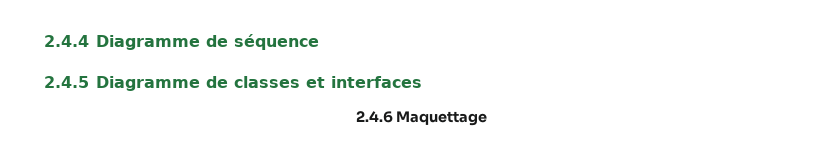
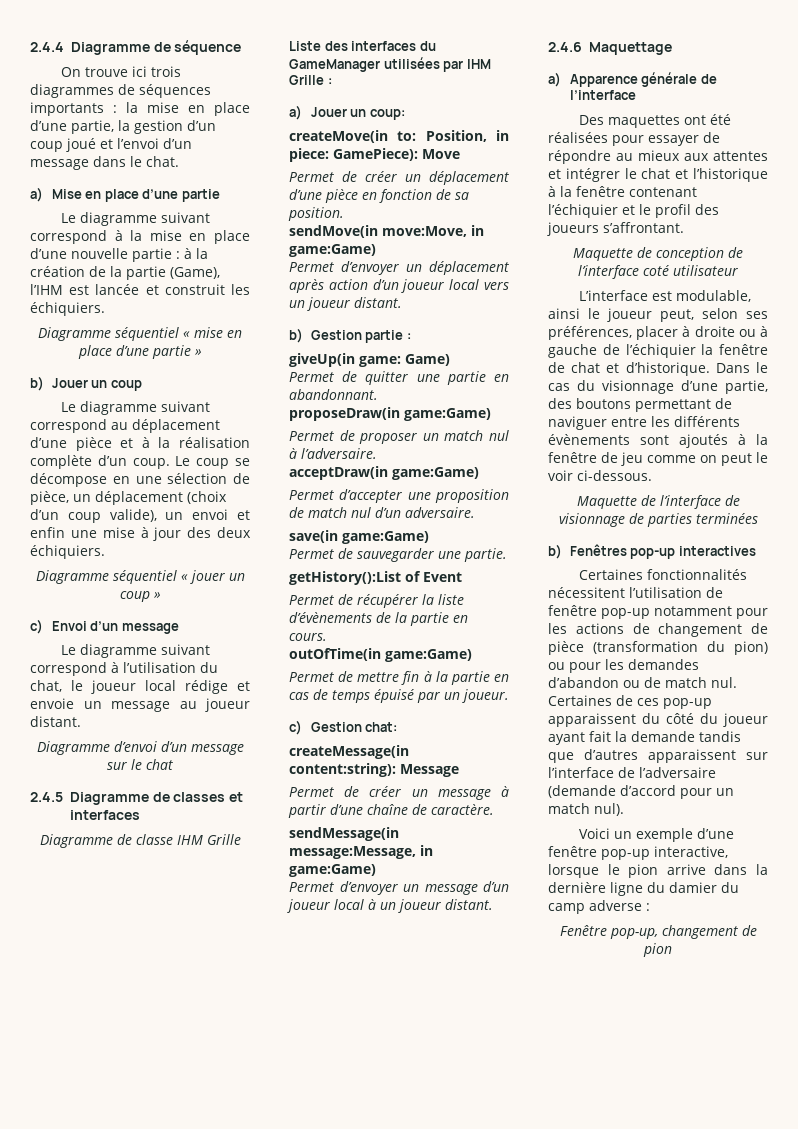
+ On trouve ici trois diagrammes de séquences importants : la mise en place d’une partie, la gestion d’un coup joué et l’envoi d’un message dans le chat.
+ a) Mise en place d’une partie
+ Le diagramme suivant correspond à la mise en place d’une nouvelle partie : à la création de la partie (Game), l’IHM est lancée et construit les échiquiers.
+ Diagramme séquentiel « mise en place d’une partie »
+ b) Jouer un coup
+ Le diagramme suivant correspond au déplacement d’une pièce et à la réalisation complète d’un coup. Le coup se décompose en une sélection de pièce, un déplacement (choix d’un coup valide), un envoi et enfin une mise à jour des deux échiquiers.
+ Diagramme séquentiel « jouer un coup »
+ c) Envoi d’un message
+ Le diagramme suivant correspond à l’utilisation du chat, le joueur local rédige et envoie un message au joueur distant.
+ Diagramme d’envoi d’un message sur le chat
+ Diagramme de classe IHM Grille
+ Liste des interfaces du GameManager utilisées par IHM Grille :
+ a) Jouer un coup:
+ createMove(in to: Position, in piece: GamePiece): Move
+ Permet de créer un déplacement d’une pièce en fonction de sa position.
+ sendMove(in move:Move, in game:Game)
+ Permet d’envoyer un déplacement après action d’un joueur local vers un joueur distant.
+ b) Gestion partie :
+ giveUp(in game: Game)
+ Permet de quitter une partie en abandonnant.
+ proposeDraw(in game:Game)
+ Permet de proposer un match nul à l’adversaire.
+ acceptDraw(in game:Game)
+ Permet d’accepter une proposition de match nul d’un adversaire.
+ save(in game:Game)
+ Permet de sauvegarder une partie.
+ getHistory():List of Event
+ Permet de récupérer la liste d’évènements de la partie en cours.
+ outOfTime(in game:Game)
+ Permet de mettre fin à la partie en cas de temps épuisé par un joueur.
+ c) Gestion chat:
+ createMessage(in content:string): Message
+ Permet de créer un message à partir d’une chaîne de caractère.
+ sendMessage(in message:Message, in game:Game)
+ Permet d’envoyer un message d’un joueur local à un joueur distant.
  2.4.6 Maquettage
+ a) Apparence générale de l’interface
+ Des maquettes ont été réalisées pour essayer de répondre au mieux aux attentes et intégrer le chat et l’historique à la fenêtre contenant l’échiquier et le profil des joueurs s’affrontant.
+ Maquette de conception de l’interface coté utilisateur
+ L’interface est modulable, ainsi le joueur peut, selon ses préférences, placer à droite ou à gauche de l’échiquier la fenêtre de chat et d’historique. Dans le cas du visionnage d’une partie, des boutons permettant de naviguer entre les différents évènements sont ajoutés à la fenêtre de jeu comme on peut le voir ci-dessous.
+ Maquette de l’interface de visionnage de parties terminées
+ b) Fenêtres pop-up interactives
+ Certaines fonctionnalités nécessitent l’utilisation de fenêtre pop-up notamment pour les actions de changement de pièce (transformation du pion) ou pour les demandes d’abandon ou de match nul. Certaines de ces pop-up apparaissent du côté du joueur ayant fait la demande tandis que d’autres apparaissent sur l’interface de l’adversaire (demande d’accord pour un match nul).
+ Voici un exemple d’une fenêtre pop-up interactive, lorsque le pion arrive dans la dernière ligne du damier du camp adverse :
+ Fenêtre pop-up, changement de pion

